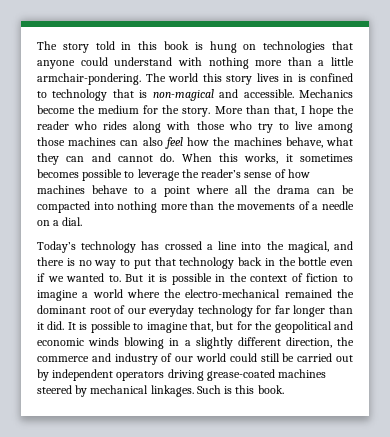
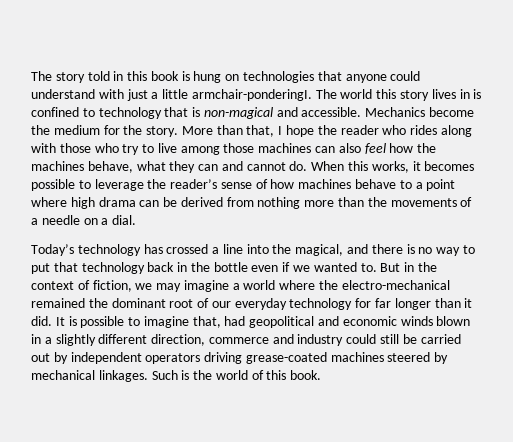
- The story told in this book is hung on technologies that anyone could understand with nothing more than a little armchair-pondering.
+ The story told in this book is hung on technologies that anyone could understand with just a little armchair-ponderingI.
- When this works, it sometimes becomes possible to leverage the reader’s sense of how machines behave to a point where all the drama can be compacted into nothing more than the movements of a needle on a dial.
+ When this works, it becomes possible to leverage the reader’s sense of how machines behave to a point where high drama can be derived from nothing more than the movements of a needle on a dial.
- But it is possible in the context of fiction to imagine a world where the electro-mechanical remained the dominant root of our everyday technology for far longer than it did.
+ But in the context of fiction, we may imagine a world where the electro-mechanical remained the dominant root of our everyday technology for far longer than it did.
- It is possible to imagine that, but for the geopolitical and economic winds blowing in a slightly different direction, the commerce and industry of our world could still be carried out by independent operators driving grease-coated machines steered by mechanical linkages.
+ It is possible to imagine that, had geopolitical and economic winds blown in a slightly different direction, commerce and industry could still be carried out by independent operators driving grease-coated machines steered by mechanical linkages.
- Such is this book.
+ Such is the world of this book.

